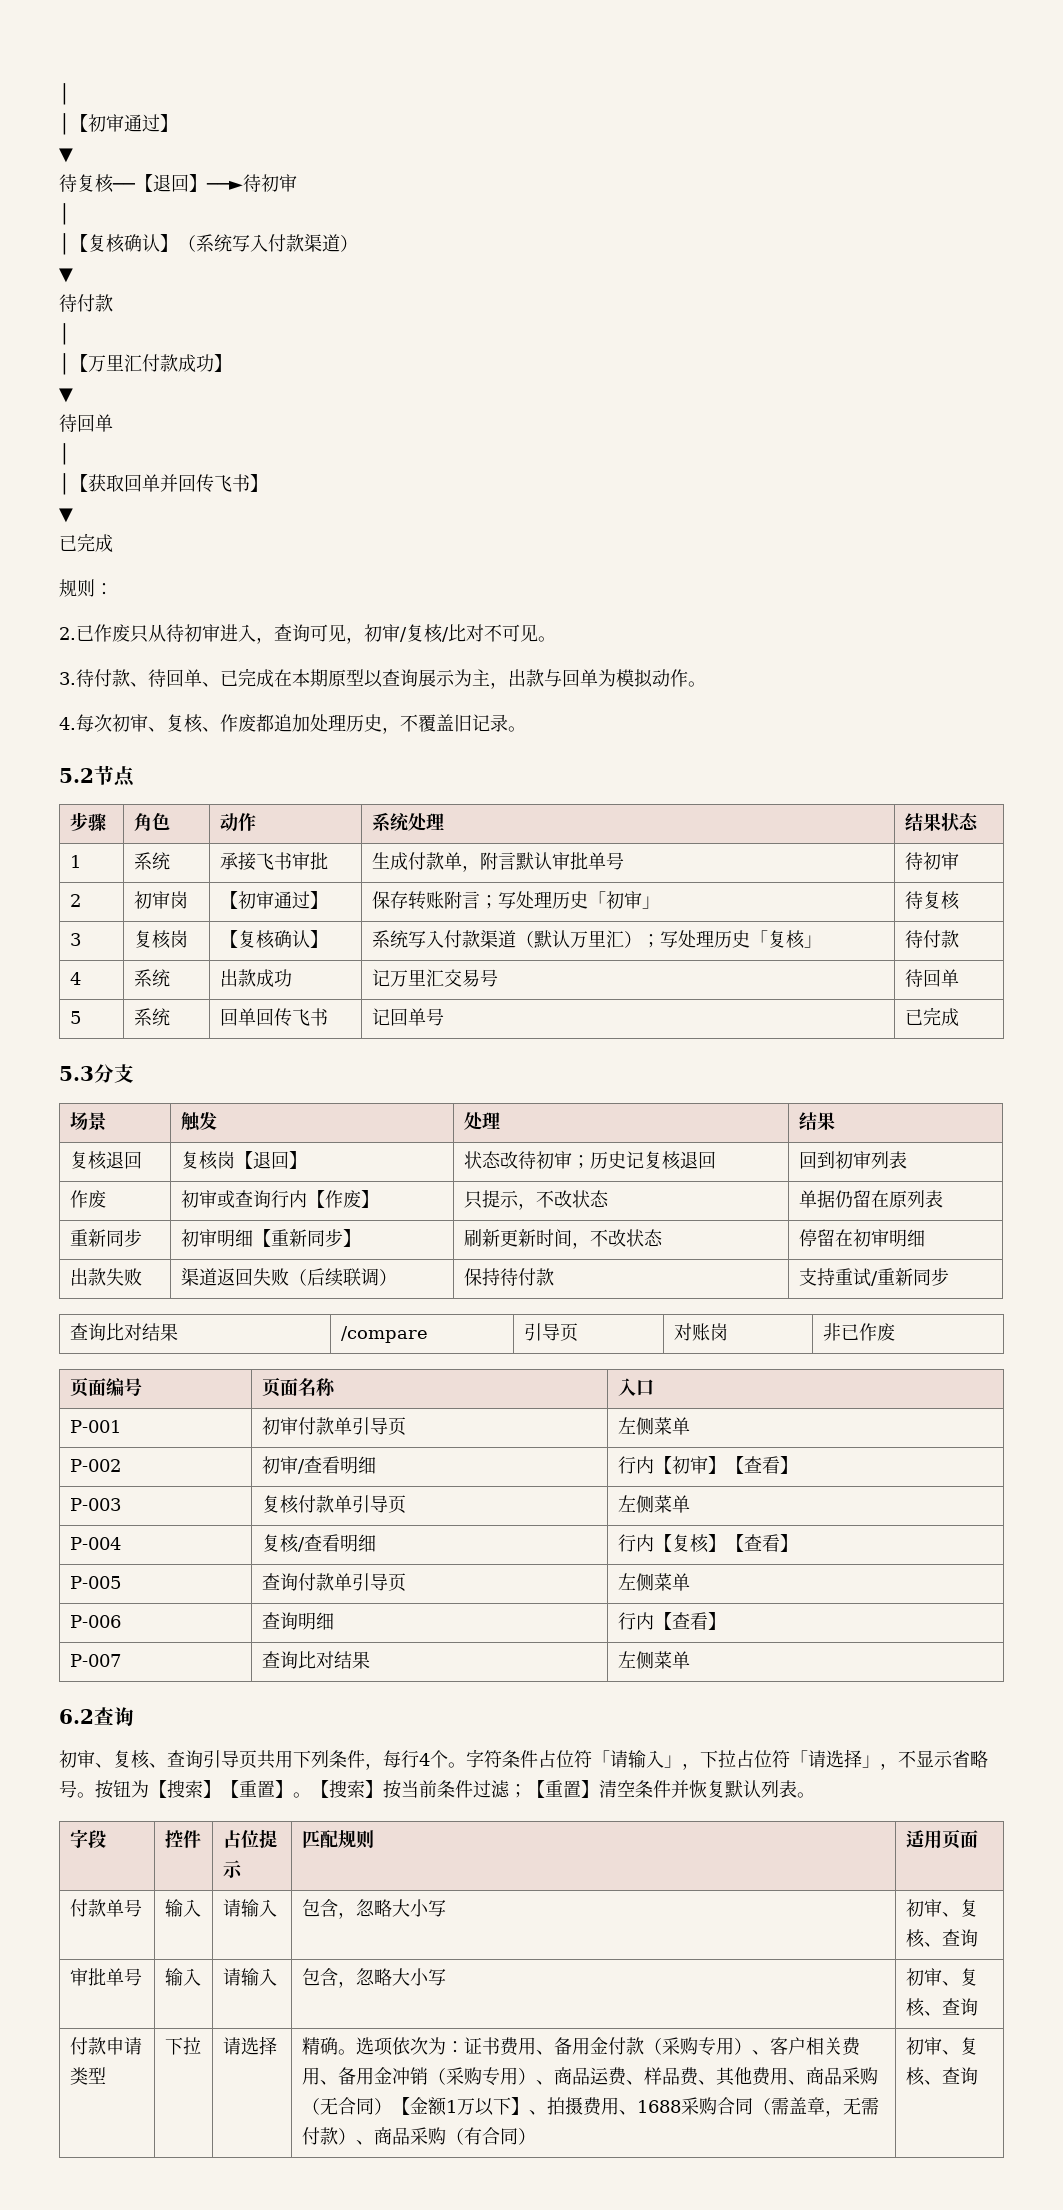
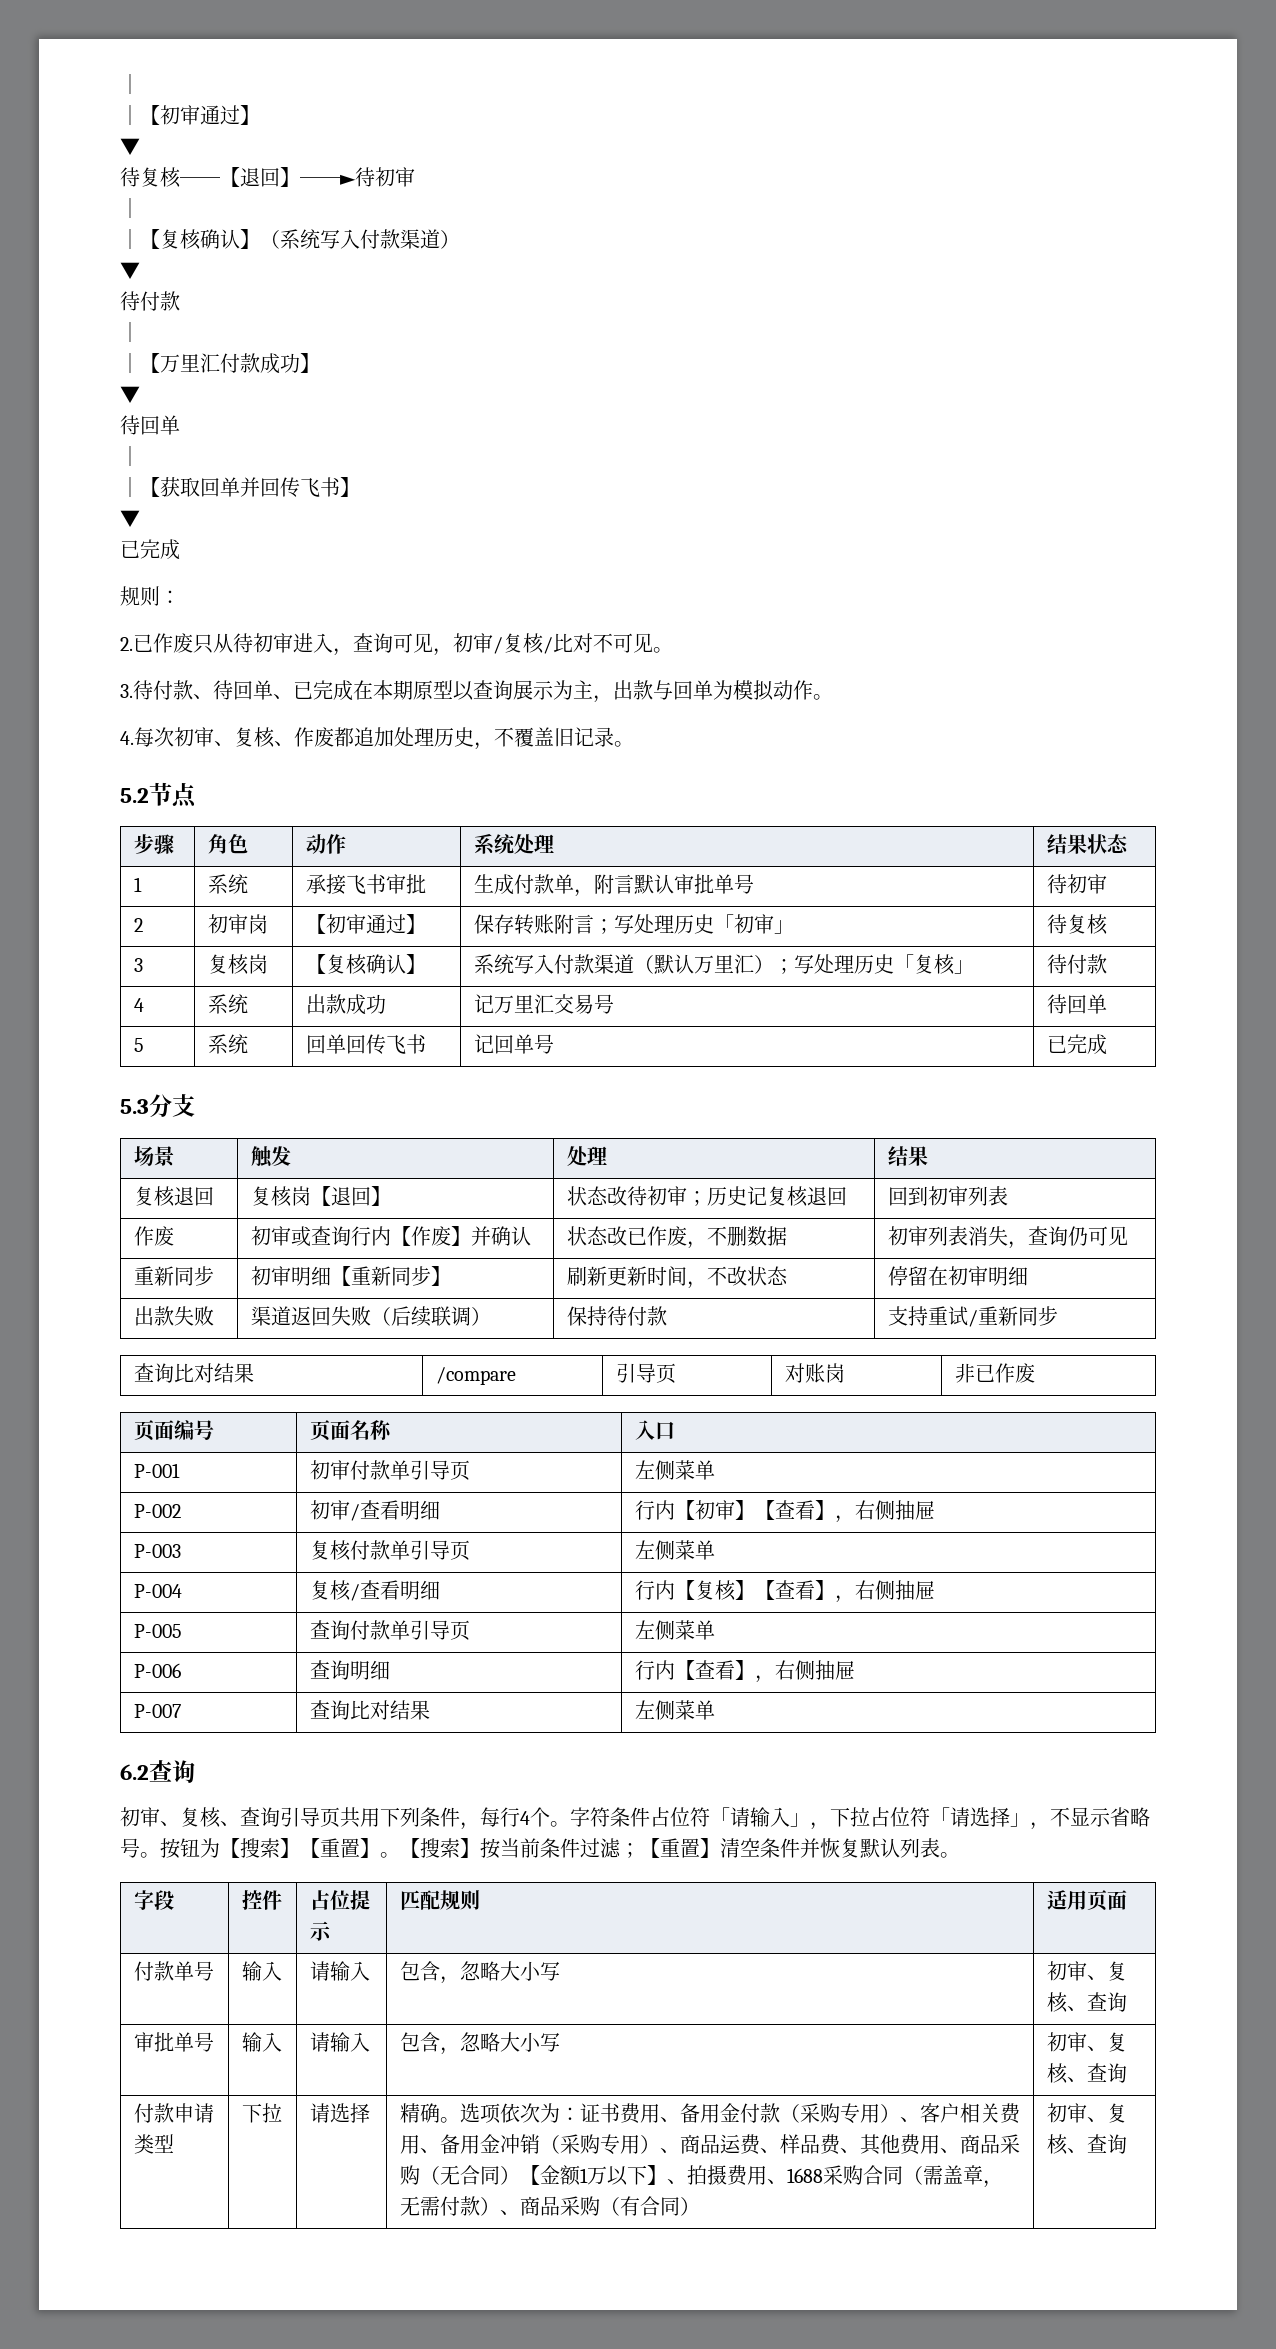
- 作废 | 初审或查询行内【作废】 | 只提示，不改状态 | 单据仍留在原列表
+ 作废 | 初审或查询行内【作废】并确认 | 状态改已作废，不删数据 | 初审列表消失，查询仍可见
- P-002 | 初审/查看明细 | 行内【初审】【查看】
+ P-002 | 初审/查看明细 | 行内【初审】【查看】，右侧抽屉
- P-004 | 复核/查看明细 | 行内【复核】【查看】
+ P-004 | 复核/查看明细 | 行内【复核】【查看】，右侧抽屉
- P-006 | 查询明细 | 行内【查看】
+ P-006 | 查询明细 | 行内【查看】，右侧抽屉

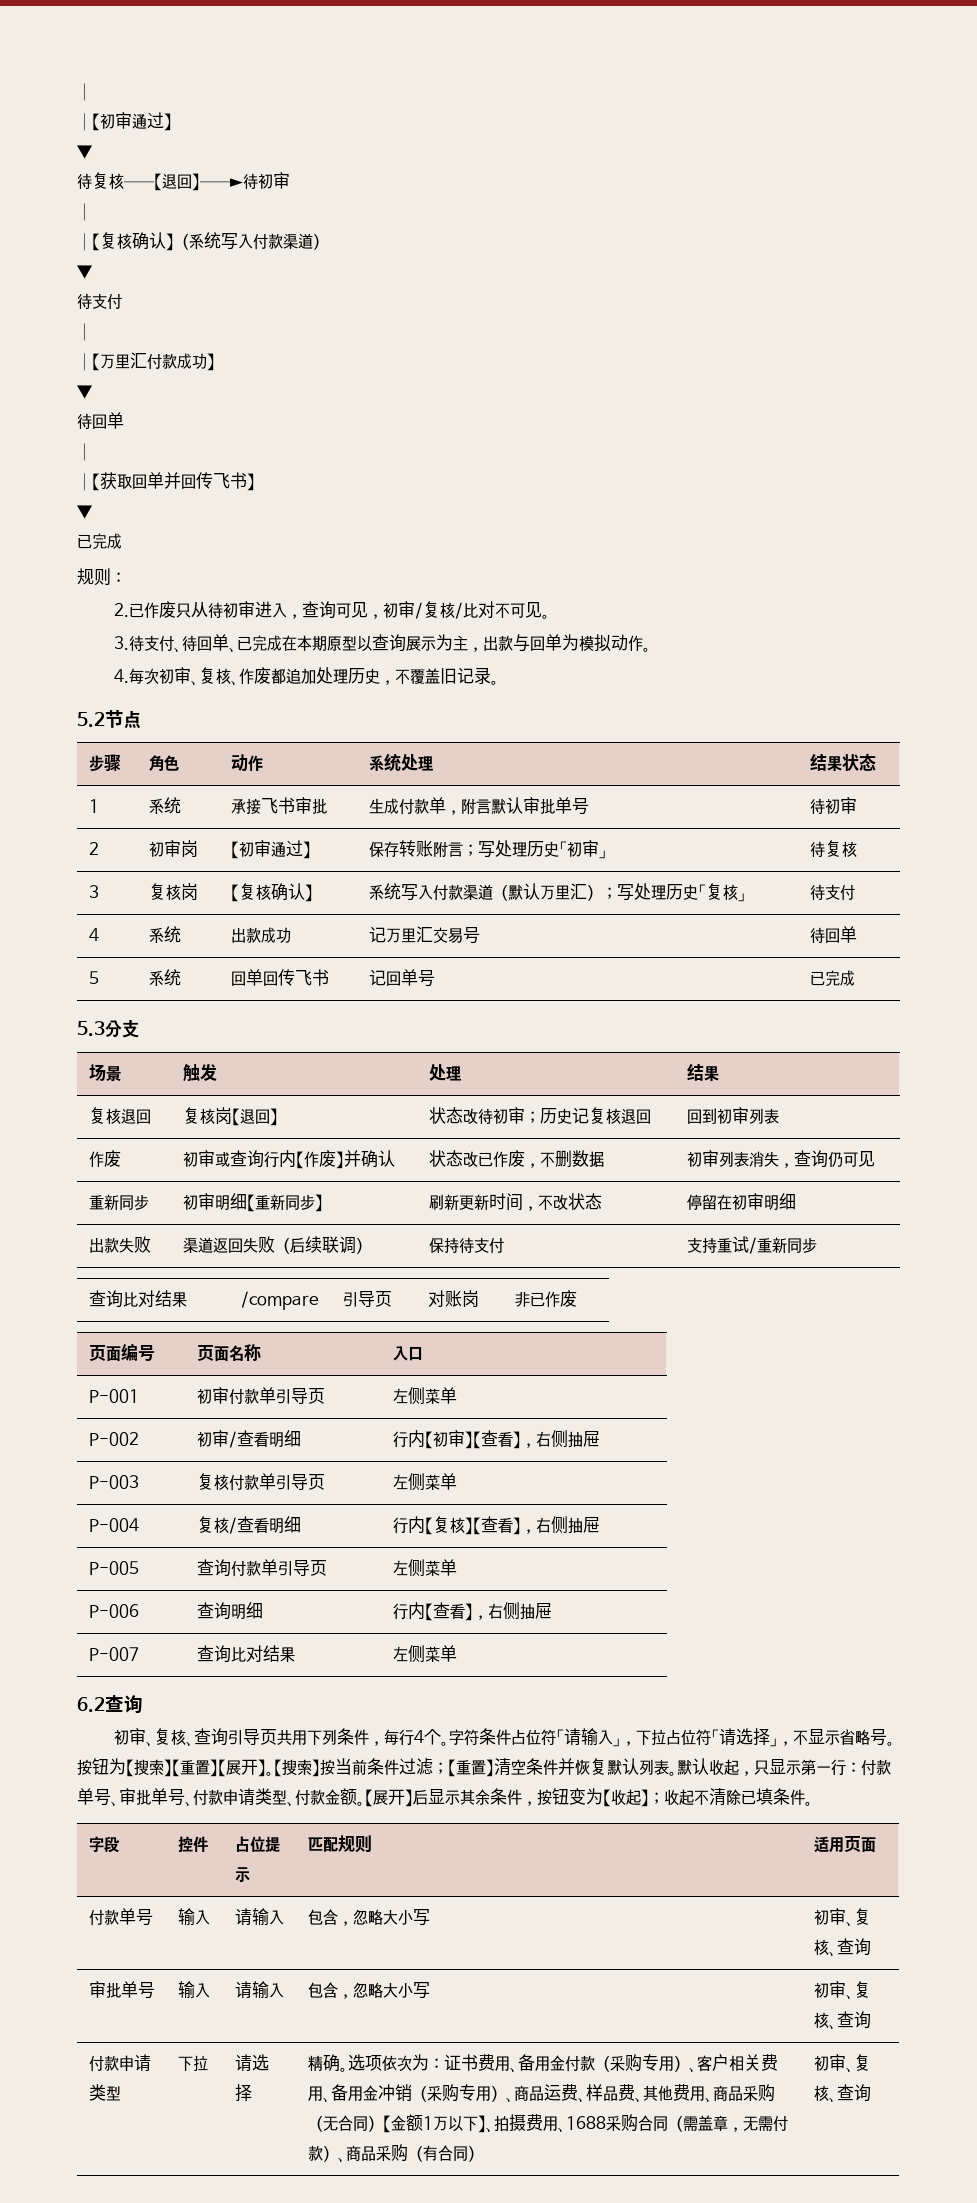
  │【复核确认】（系统写入付款渠道）
  ▼
- 待付款
+ 待支付
- 3.待付款、待回单、已完成在本期原型以查询展示为主，出款与回单为模拟动作。
+ 3.待支付、待回单、已完成在本期原型以查询展示为主，出款与回单为模拟动作。
- 3 | 复核岗 | 【复核确认】 | 系统写入付款渠道（默认万里汇）；写处理历史「复核」 | 待付款
+ 3 | 复核岗 | 【复核确认】 | 系统写入付款渠道（默认万里汇）；写处理历史「复核」 | 待支付
- 出款失败 | 渠道返回失败（后续联调） | 保持待付款 | 支持重试/重新同步
+ 出款失败 | 渠道返回失败（后续联调） | 保持待支付 | 支持重试/重新同步
- 按钮为【搜索】【重置】。
+ 按钮为【搜索】【重置】【展开】。
+ 默认收起，只显示第一行：付款单号、审批单号、付款申请类型、付款金额。【展开】后显示其余条件，按钮变为【收起】；收起不清除已填条件。

